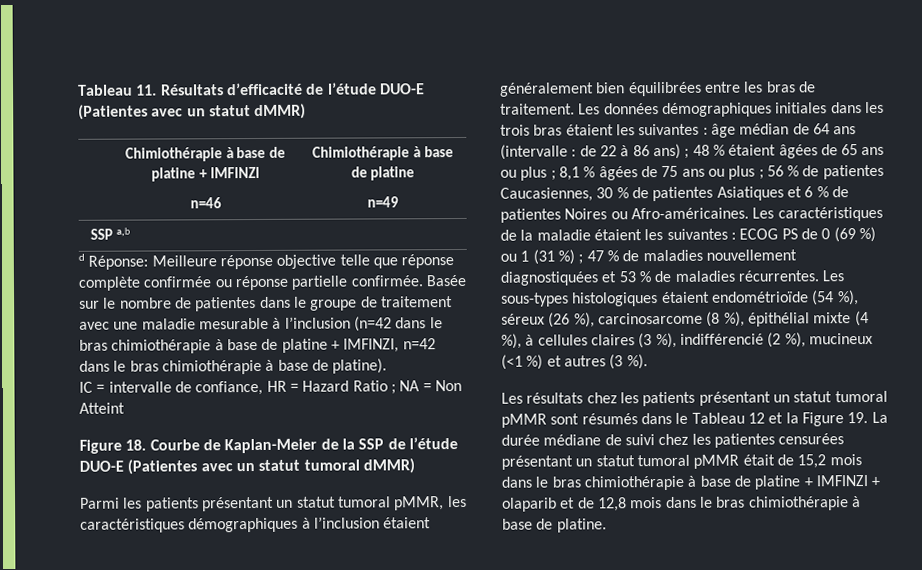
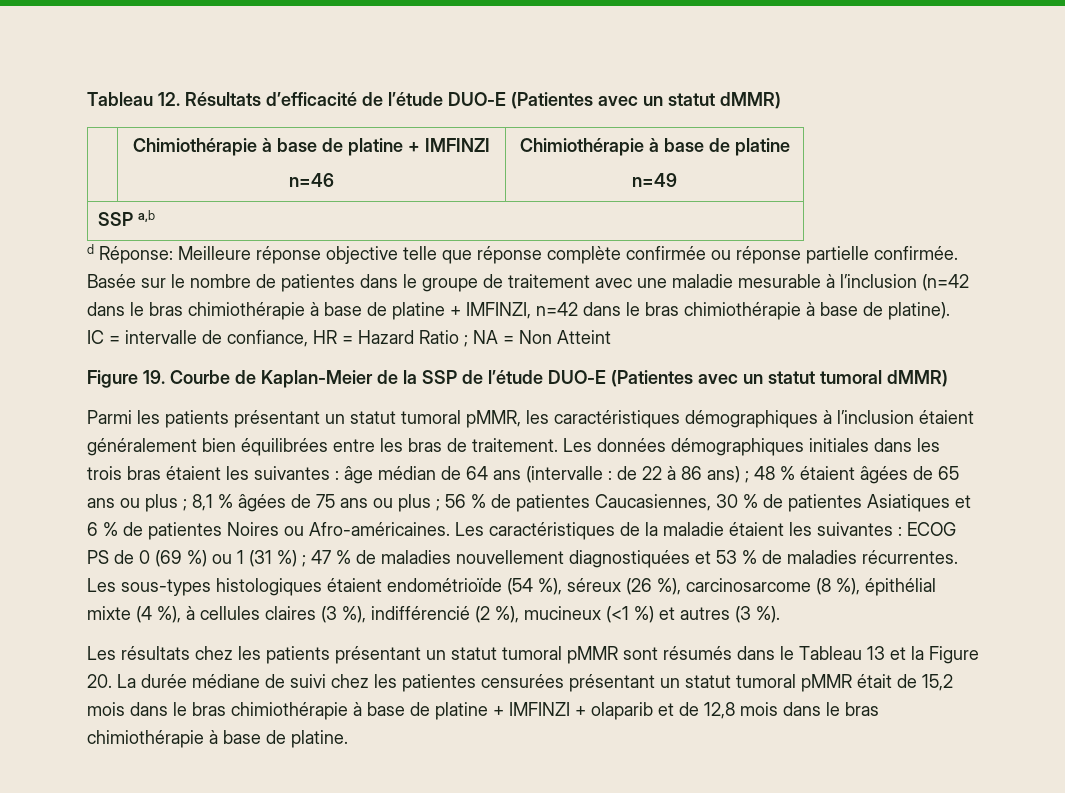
- Tableau 11. Résultats d’efficacité de l’étude DUO-E (Patientes avec un statut dMMR)
+ Tableau 12. Résultats d’efficacité de l’étude DUO-E (Patientes avec un statut dMMR)
- Figure 18. Courbe de Kaplan-Meier de la SSP de l’étude DUO-E (Patientes avec un statut tumoral dMMR)
+ Figure 19. Courbe de Kaplan-Meier de la SSP de l’étude DUO-E (Patientes avec un statut tumoral dMMR)
- Les résultats chez les patients présentant un statut tumoral pMMR sont résumés dans le Tableau 12 et la Figure 19. La durée médiane de suivi chez les patientes censurées présentant un statut tumoral pMMR était de 15,2 mois dans le bras chimiothérapie à base de platine + IMFINZI + olaparib et de 12,8 mois dans le bras chimiothérapie à base de platine.
+ Les résultats chez les patients présentant un statut tumoral pMMR sont résumés dans le Tableau 13 et la Figure 20. La durée médiane de suivi chez les patientes censurées présentant un statut tumoral pMMR était de 15,2 mois dans le bras chimiothérapie à base de platine + IMFINZI + olaparib et de 12,8 mois dans le bras chimiothérapie à base de platine.

